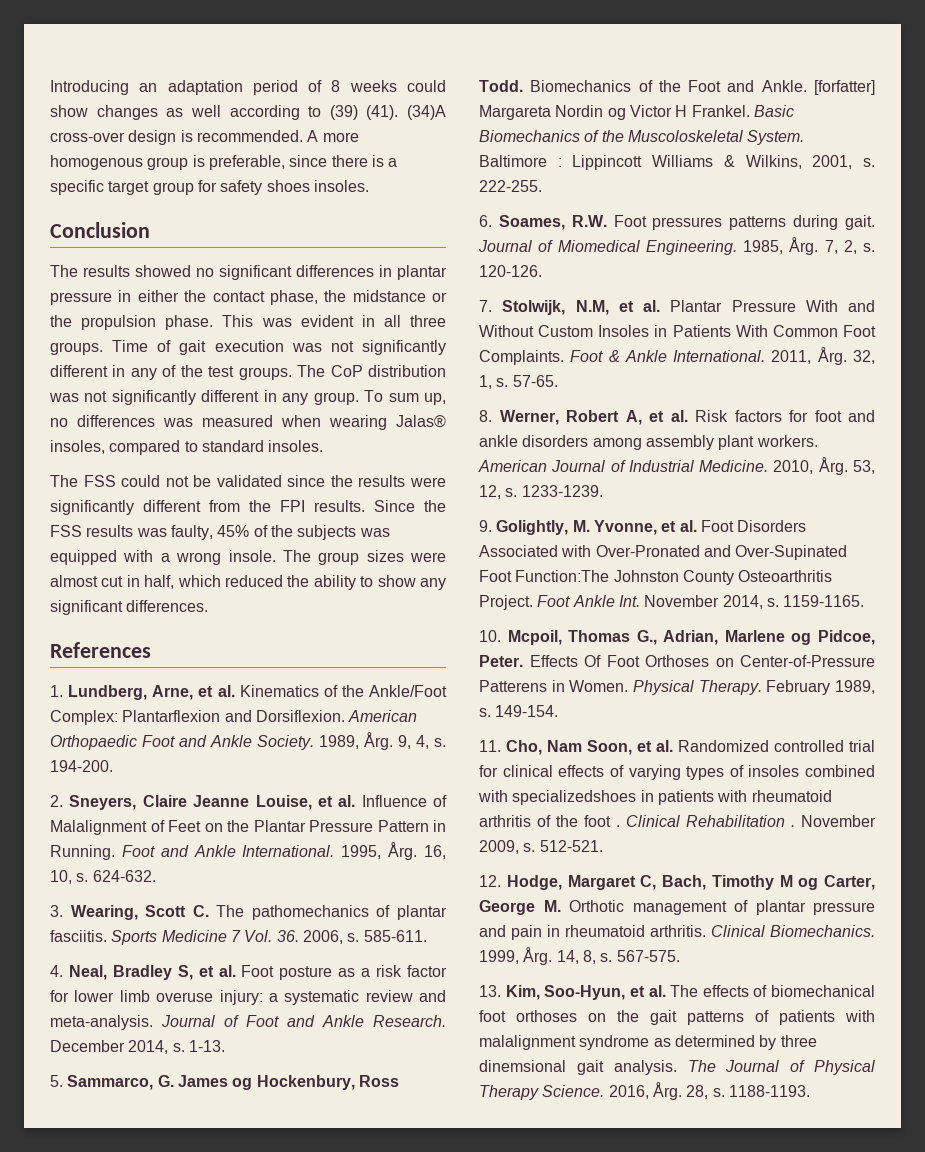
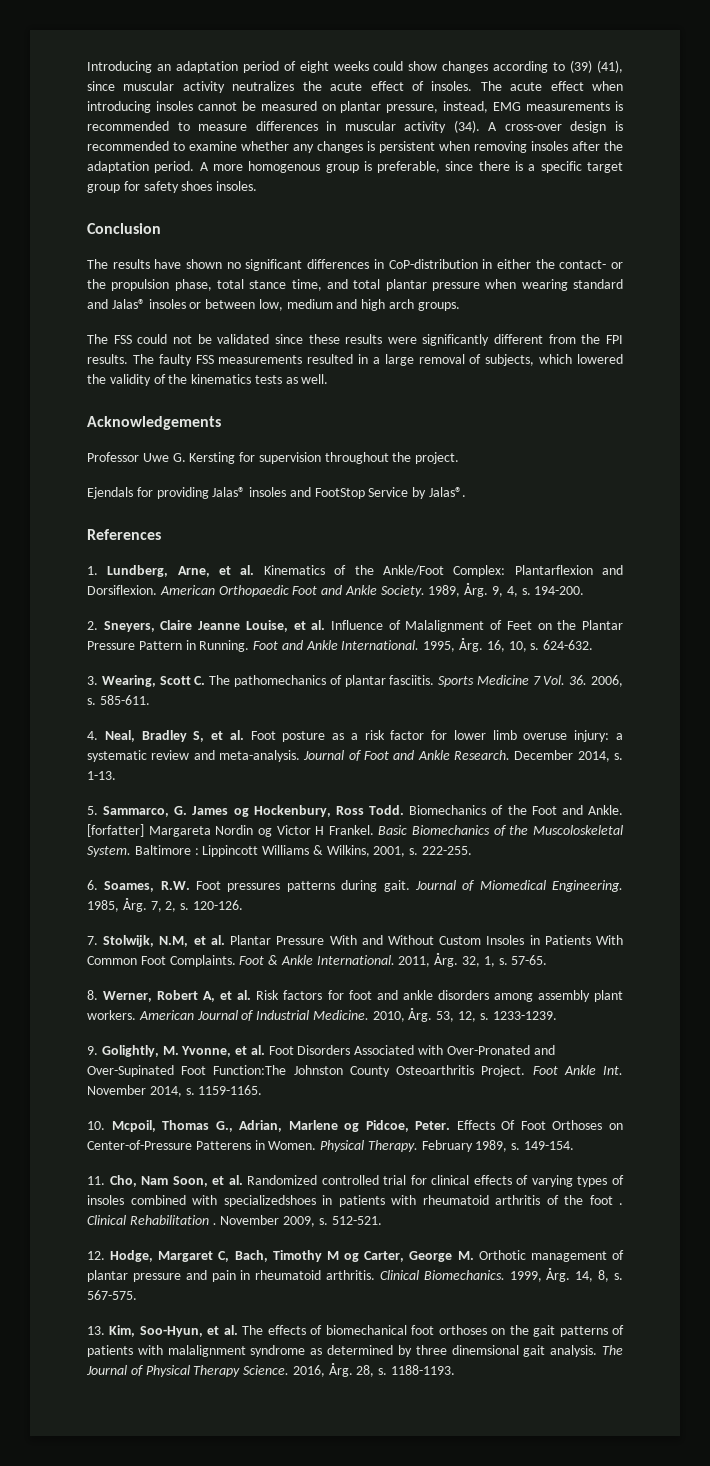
- Introducing an adaptation period of 8 weeks could show changes as well according to (39) (41). (34)A cross-over design is recommended.
+ Introducing an adaptation period of eight weeks could show changes according to (39) (41), since muscular activity neutralizes the acute effect of insoles. The acute effect when introducing insoles cannot be measured on plantar pressure, instead, EMG measurements is recommended to measure differences in muscular activity (34). A cross-over design is recommended to examine whether any changes is persistent when removing insoles after the adaptation period.
- The results showed no significant differences in plantar pressure in either the contact phase, the midstance or the propulsion phase. This was evident in all three groups. Time of gait execution was not significantly different in any of the test groups. The CoP distribution was not significantly different in any group. To sum up, no differences was measured when wearing Jalas® insoles, compared to standard insoles.
+ The results have shown no significant differences in CoP-distribution in either the contact- or the propulsion phase, total stance time, and total plantar pressure when wearing standard and Jalas® insoles or between low, medium and high arch groups.
- The FSS could not be validated since the results were significantly different from the FPI results.
+ The FSS could not be validated since these results were significantly different from the FPI results.
- Since the FSS results was faulty, 45% of the subjects was equipped with a wrong insole. The group sizes were almost cut in half, which reduced the ability to show any significant differences.
+ The faulty FSS measurements resulted in a large removal of subjects, which lowered the validity of the kinematics tests as well.
+ Acknowledgements
+ Professor Uwe G. Kersting for supervision throughout the project.
+ Ejendals for providing Jalas® insoles and FootStop Service by Jalas®.

